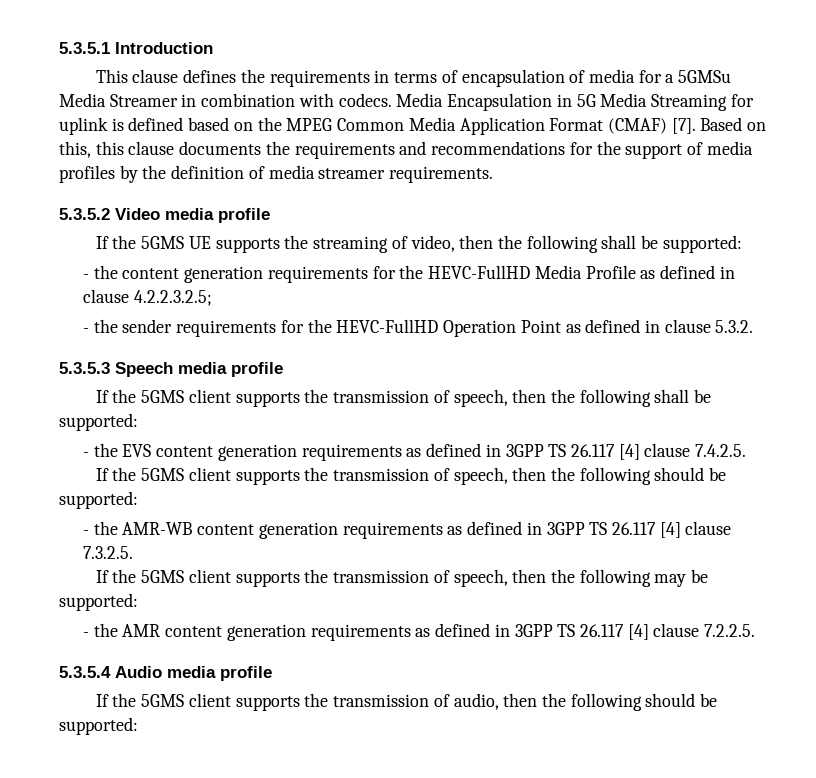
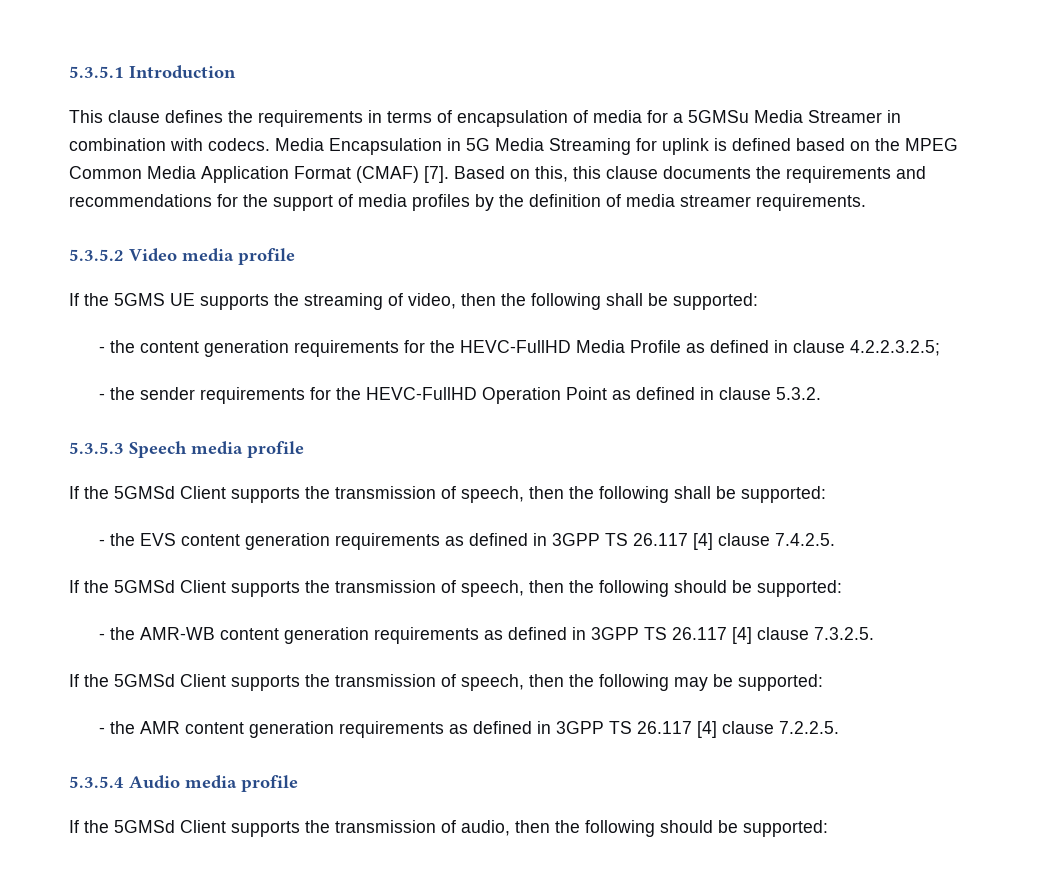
- If the 5GMS client supports the transmission of speech, then the following shall be supported:
+ If the 5GMSd Client supports the transmission of speech, then the following shall be supported:
- If the 5GMS client supports the transmission of speech, then the following should be supported:
+ If the 5GMSd Client supports the transmission of speech, then the following should be supported:
- If the 5GMS client supports the transmission of speech, then the following may be supported:
+ If the 5GMSd Client supports the transmission of speech, then the following may be supported:
- If the 5GMS client supports the transmission of audio, then the following should be supported:
+ If the 5GMSd Client supports the transmission of audio, then the following should be supported:

